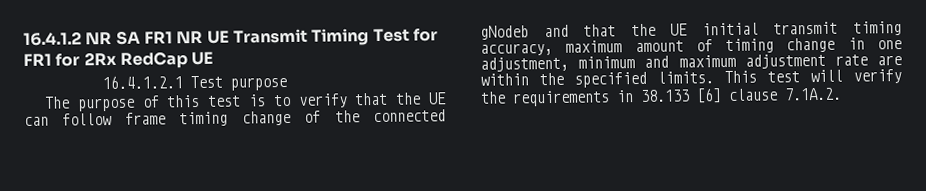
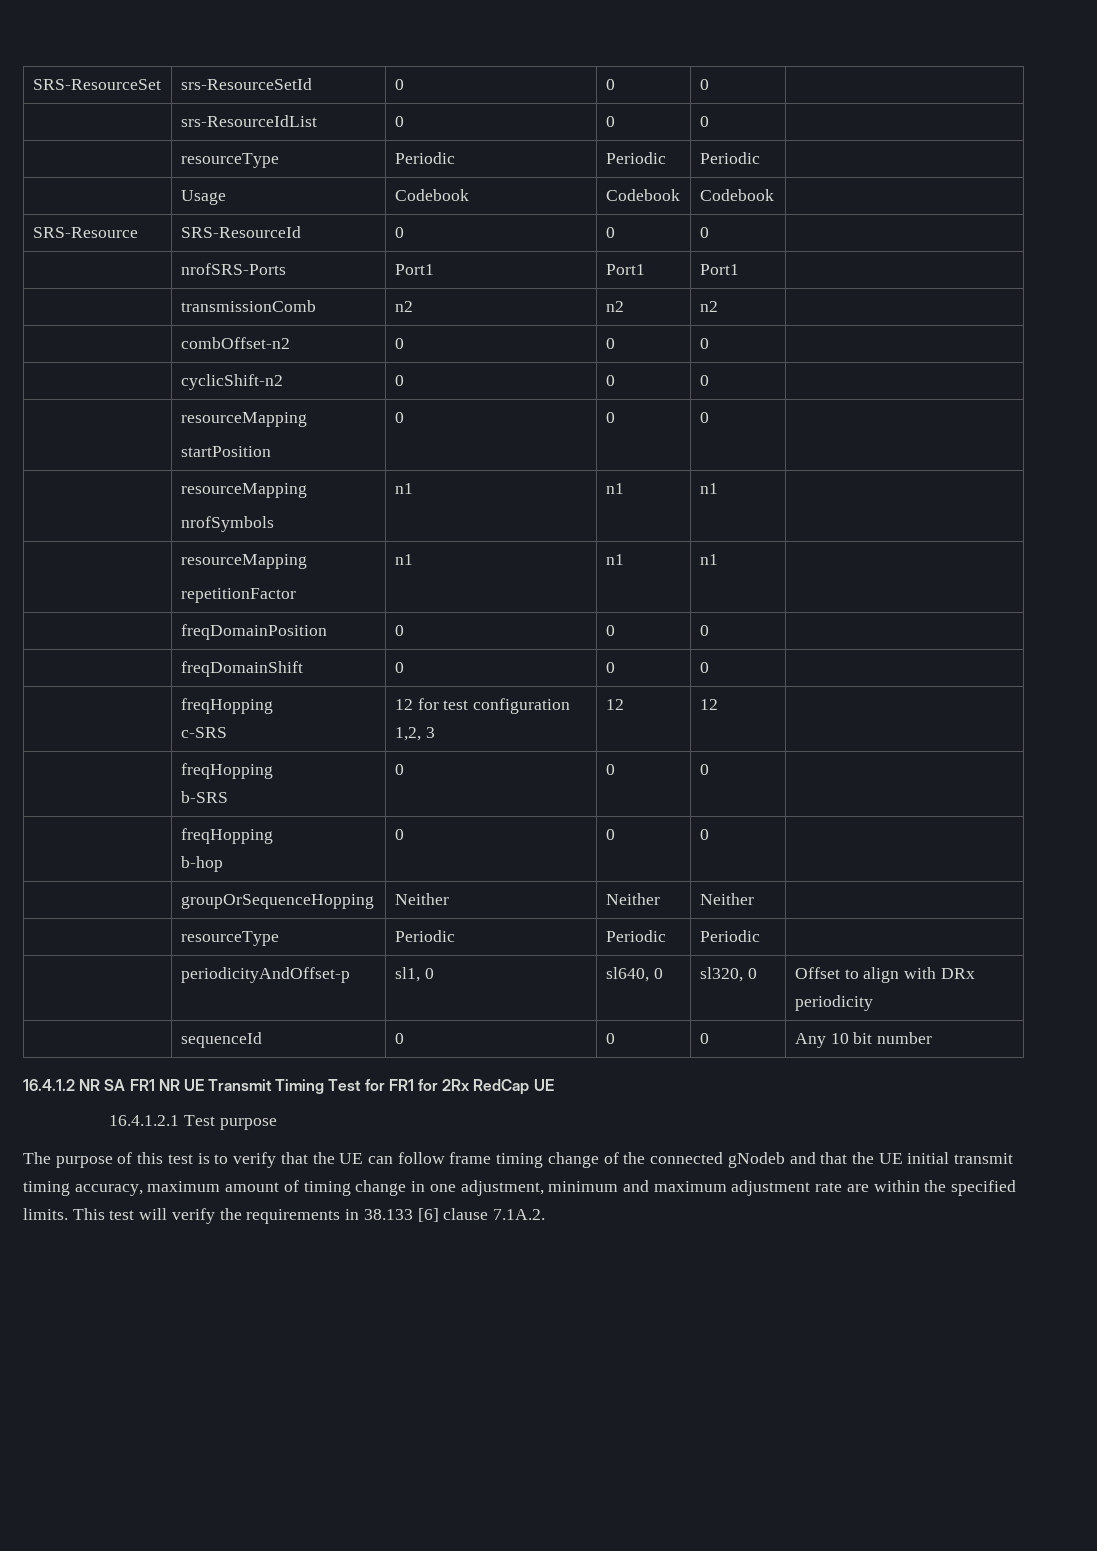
+ SRS-ResourceSet | srs-ResourceSetId | 0 | 0 | 0 |
+ | srs-ResourceIdList | 0 | 0 | 0 |
+ | resourceType | Periodic | Periodic | Periodic |
+ | Usage | Codebook | Codebook | Codebook |
+ SRS-Resource | SRS-ResourceId | 0 | 0 | 0 |
+ | nrofSRS-Ports | Port1 | Port1 | Port1 |
+ | transmissionComb | n2 | n2 | n2 |
+ | combOffset-n2 | 0 | 0 | 0 |
+ | cyclicShift-n2 | 0 | 0 | 0 |
+ | resourceMapping
+ startPosition | 0 | 0 | 0 |
+ | resourceMapping
+ nrofSymbols | n1 | n1 | n1 |
+ | resourceMapping
+ repetitionFactor | n1 | n1 | n1 |
+ | freqDomainPosition | 0 | 0 | 0 |
+ | freqDomainShift | 0 | 0 | 0 |
+ | freqHopping
+ c-SRS | 12 for test configuration 1,2, 3 | 12 | 12 |
+ | freqHopping
+ b-SRS | 0 | 0 | 0 |
+ | freqHopping
+ b-hop | 0 | 0 | 0 |
+ | groupOrSequenceHopping | Neither | Neither | Neither |
+ | resourceType | Periodic | Periodic | Periodic |
+ | periodicityAndOffset-p | sl1, 0 | sl640, 0 | sl320, 0 | Offset to align with DRx periodicity
+ | sequenceId | 0 | 0 | 0 | Any 10 bit number

